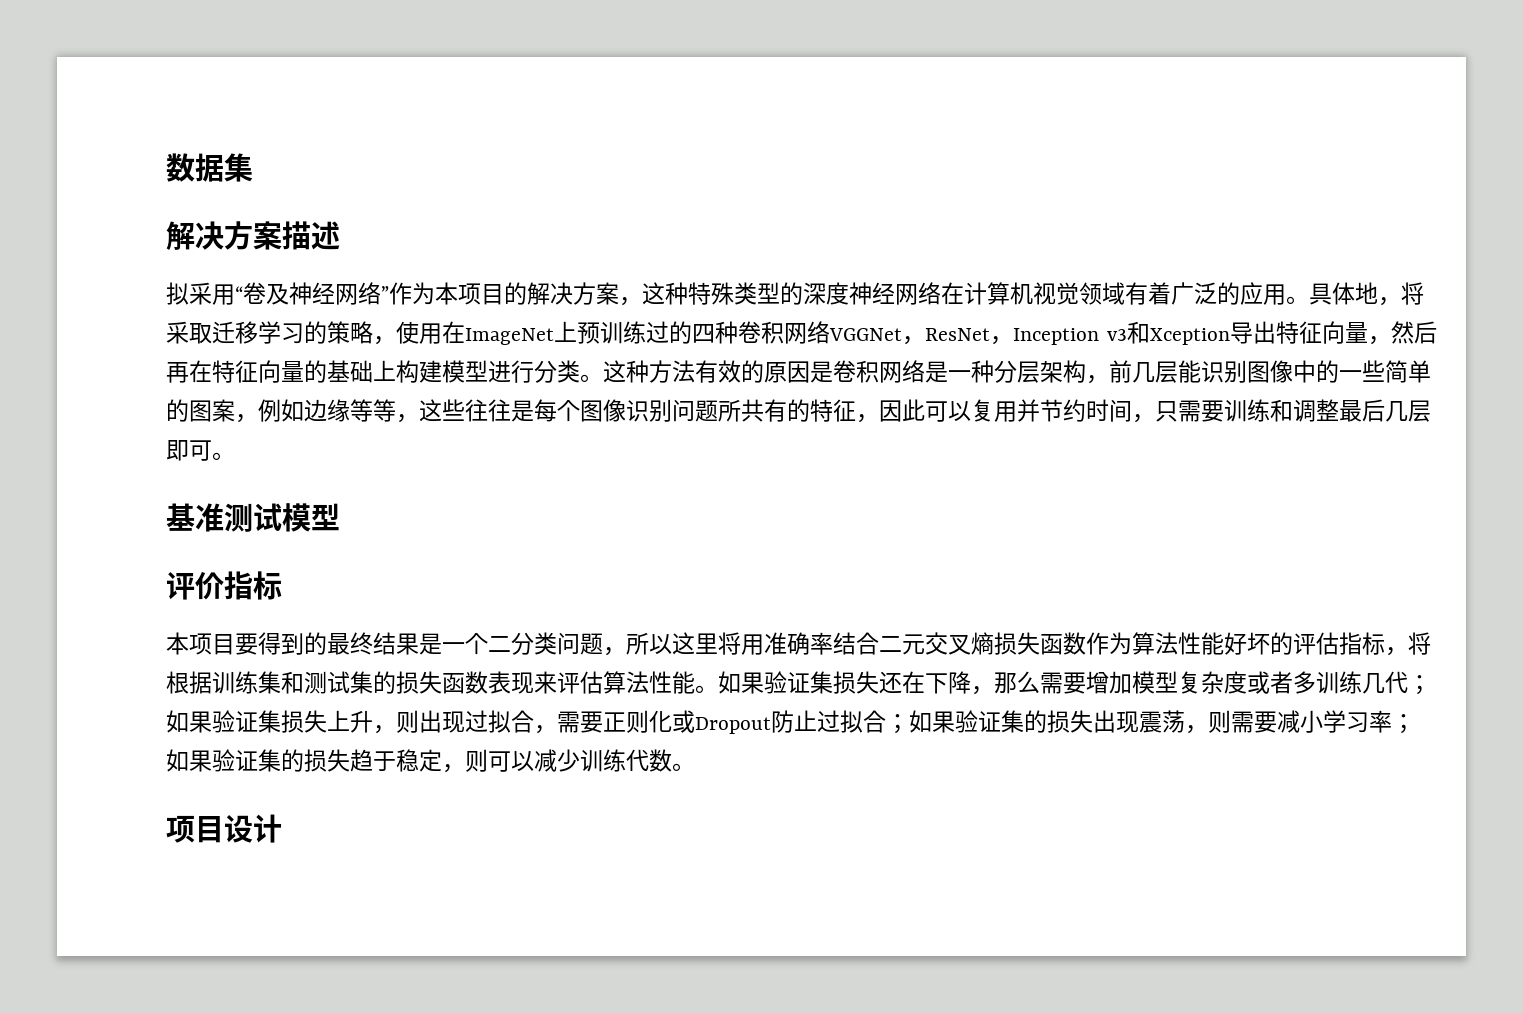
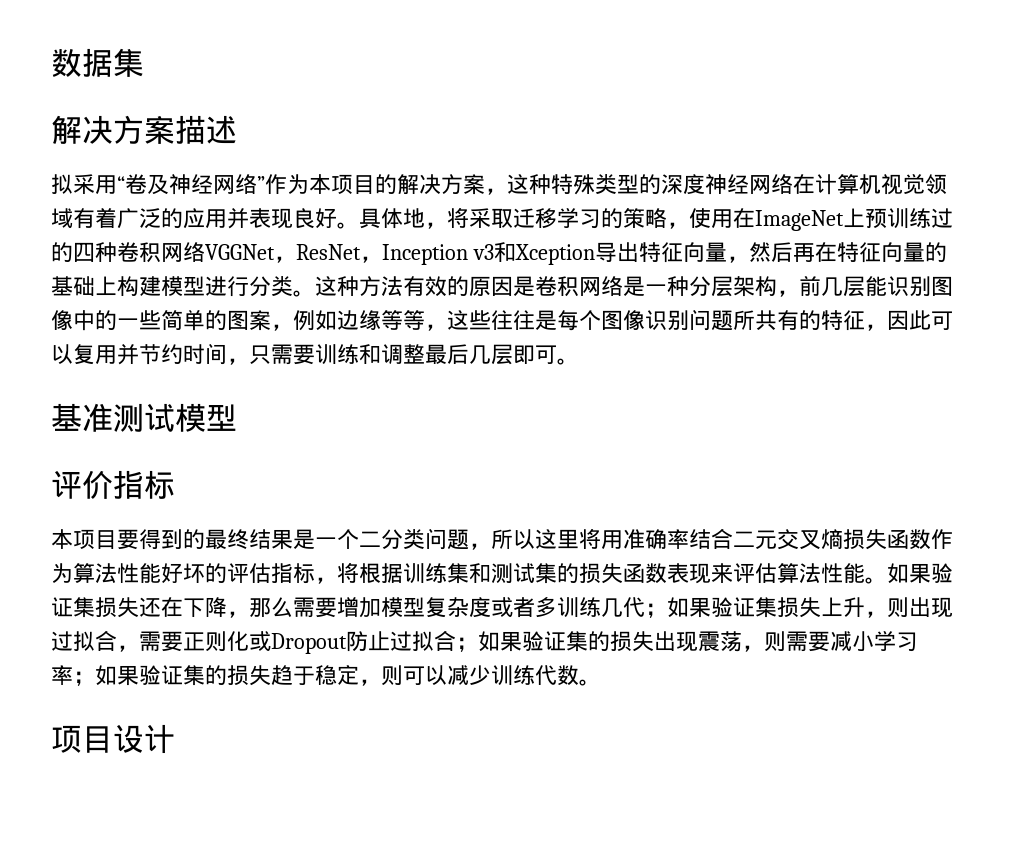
- 拟采用“卷及神经网络”作为本项目的解决方案，这种特殊类型的深度神经网络在计算机视觉领域有着广泛的应用。
+ 拟采用“卷及神经网络”作为本项目的解决方案，这种特殊类型的深度神经网络在计算机视觉领域有着广泛的应用并表现良好。

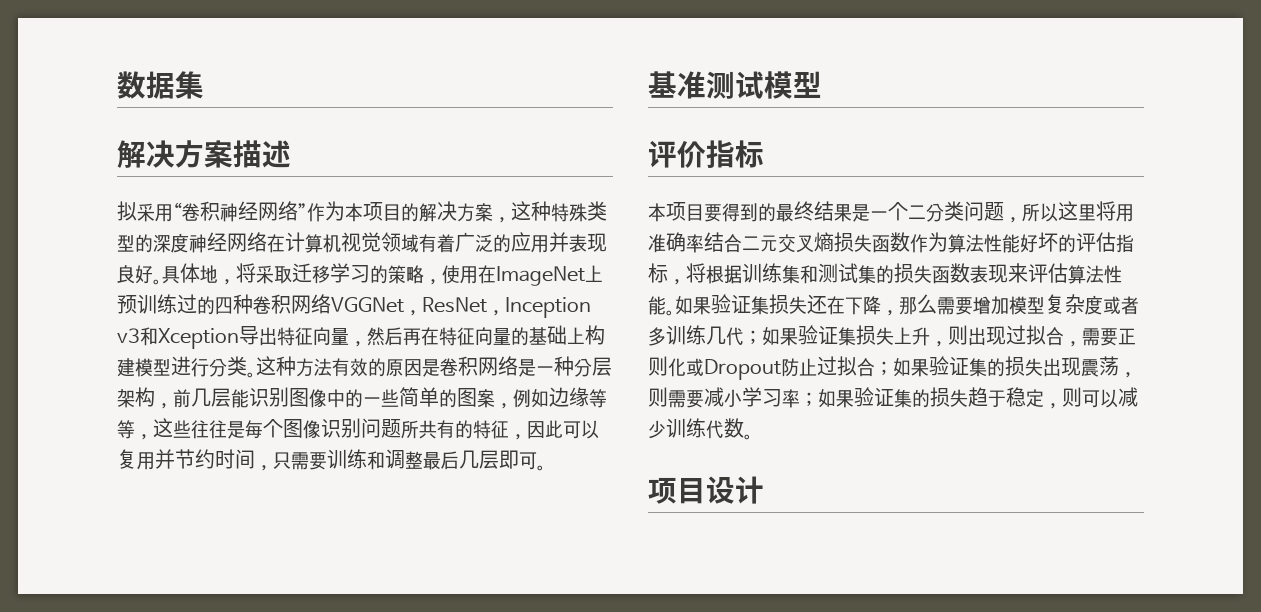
- 拟采用“卷及神经网络”作为本项目的解决方案，这种特殊类型的深度神经网络在计算机视觉领域有着广泛的应用并表现良好。
+ 拟采用“卷积神经网络”作为本项目的解决方案，这种特殊类型的深度神经网络在计算机视觉领域有着广泛的应用并表现良好。

